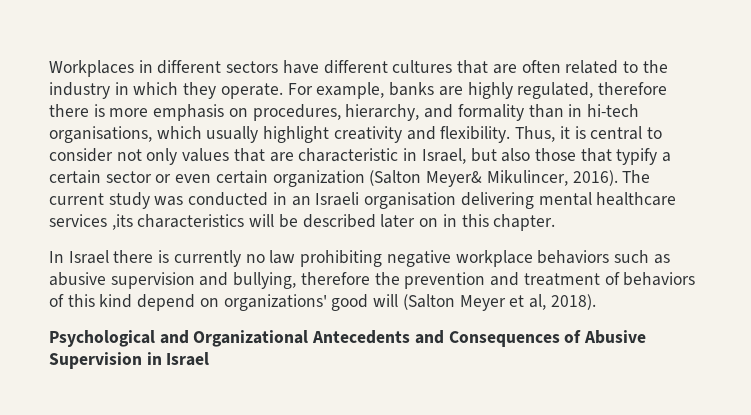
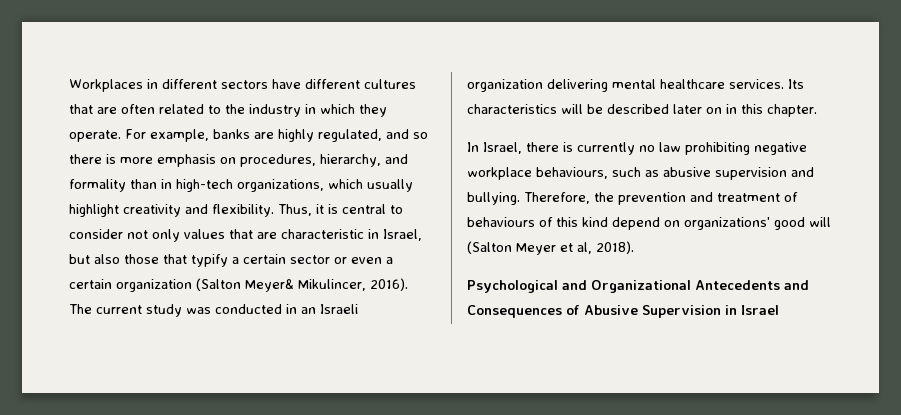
- For example, banks are highly regulated, therefore there is more emphasis on procedures, hierarchy, and formality than in hi-tech organisations, which usually highlight creativity and flexibility.
+ For example, banks are highly regulated, and so there is more emphasis on procedures, hierarchy, and formality than in high-tech organizations, which usually highlight creativity and flexibility.
- Thus, it is central to consider not only values that are characteristic in Israel, but also those that typify a certain sector or even certain organization (Salton Meyer& Mikulincer, 2016).
+ Thus, it is central to consider not only values that are characteristic in Israel, but also those that typify a certain sector or even a certain organization (Salton Meyer& Mikulincer, 2016).
- The current study was conducted in an Israeli organisation delivering mental healthcare services ,its characteristics will be described later on in this chapter.
+ The current study was conducted in an Israeli organization delivering mental healthcare services. Its characteristics will be described later on in this chapter.
- In Israel there is currently no law prohibiting negative workplace behaviors such as abusive supervision and bullying, therefore the prevention and treatment of behaviors of this kind depend on organizations' good will (Salton Meyer et al, 2018).
+ In Israel, there is currently no law prohibiting negative workplace behaviours, such as abusive supervision and bullying. Therefore, the prevention and treatment of behaviours of this kind depend on organizations' good will (Salton Meyer et al, 2018).

